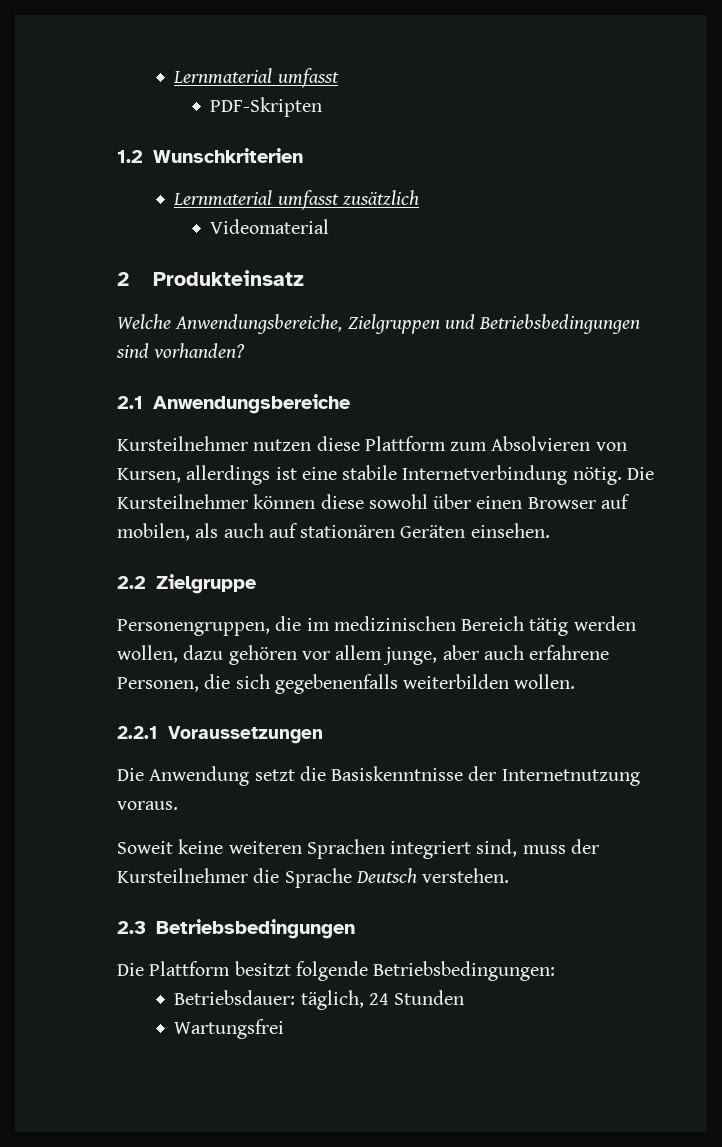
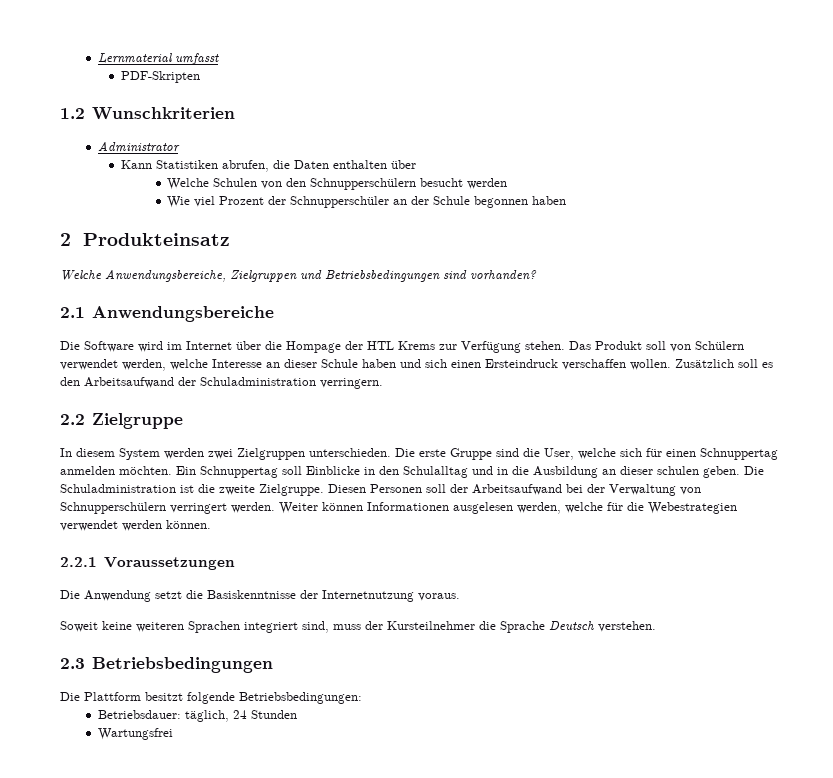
- Lernmaterial umfasst zusätzlich
- Videomaterial
+ Administrator
+ Kann Statistiken abrufen, die Daten enthalten über
+ Welche Schulen von den Schnupperschülern besucht werden
+ Wie viel Prozent der Schnupperschüler an der Schule begonnen haben
- Kursteilnehmer nutzen diese Plattform zum Absolvieren von Kursen, allerdings ist eine stabile Internetverbindung nötig. Die Kursteilnehmer können diese sowohl über einen Browser auf mobilen, als auch auf stationären Geräten einsehen.
+ Die Software wird im Internet über die Hompage der HTL Krems zur Verfügung stehen. Das Produkt soll von Schülern verwendet werden, welche Interesse an dieser Schule haben und sich einen Ersteindruck verschaffen wollen. Zusätzlich soll es den Arbeitsaufwand der Schuladministration verringern.
  2.2 Zielgruppe
- Personengruppen, die im medizinischen Bereich tätig werden wollen, dazu gehören vor allem junge, aber auch erfahrene Personen, die sich gegebenenfalls weiterbilden wollen.
+ In diesem System werden zwei Zielgruppen unterschieden. Die erste Gruppe sind die User, welche sich für einen Schnuppertag anmelden möchten. Ein Schnuppertag soll Einblicke in den Schulalltag und in die Ausbildung an dieser schulen geben. Die Schuladministration ist die zweite Zielgruppe. Diesen Personen soll der Arbeitsaufwand bei der Verwaltung von Schnupperschülern verringert werden. Weiter können Informationen ausgelesen werden, welche für die Webestrategien verwendet werden können.

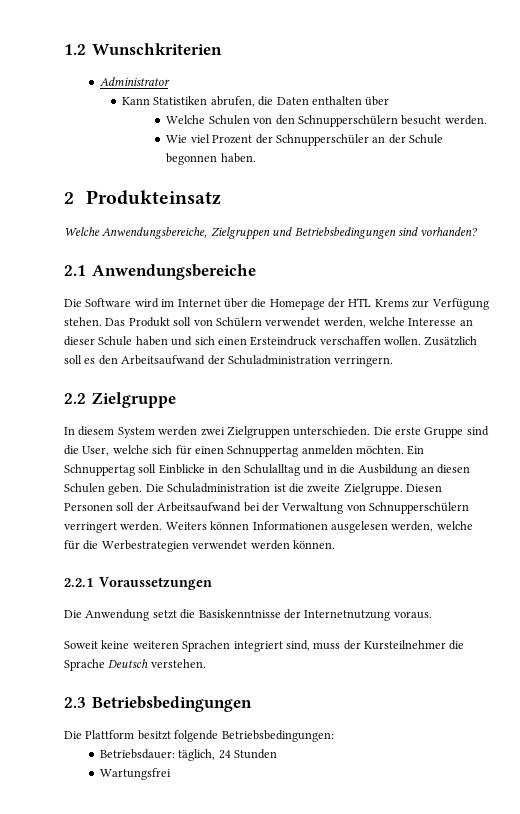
- Lernmaterial umfasst
- PDF-Skripten
- Welche Schulen von den Schnupperschülern besucht werden
+ Welche Schulen von den Schnupperschülern besucht werden.
- Wie viel Prozent der Schnupperschüler an der Schule begonnen haben
+ Wie viel Prozent der Schnupperschüler an der Schule begonnen haben.
- Die Software wird im Internet über die Hompage der HTL Krems zur Verfügung stehen.
+ Die Software wird im Internet über die Homepage der HTL Krems zur Verfügung stehen.
- Ein Schnuppertag soll Einblicke in den Schulalltag und in die Ausbildung an dieser schulen geben.
+ Ein Schnuppertag soll Einblicke in den Schulalltag und in die Ausbildung an diesen Schulen geben.
- Weiter können Informationen ausgelesen werden, welche für die Webestrategien verwendet werden können.
+ Weiters können Informationen ausgelesen werden, welche für die Werbestrategien verwendet werden können.

